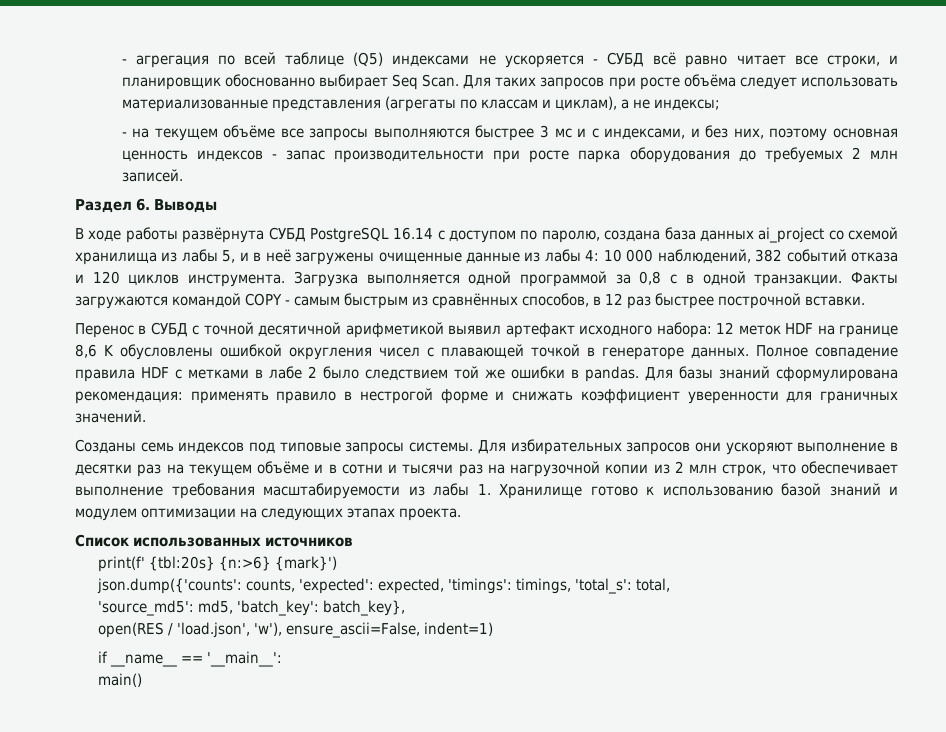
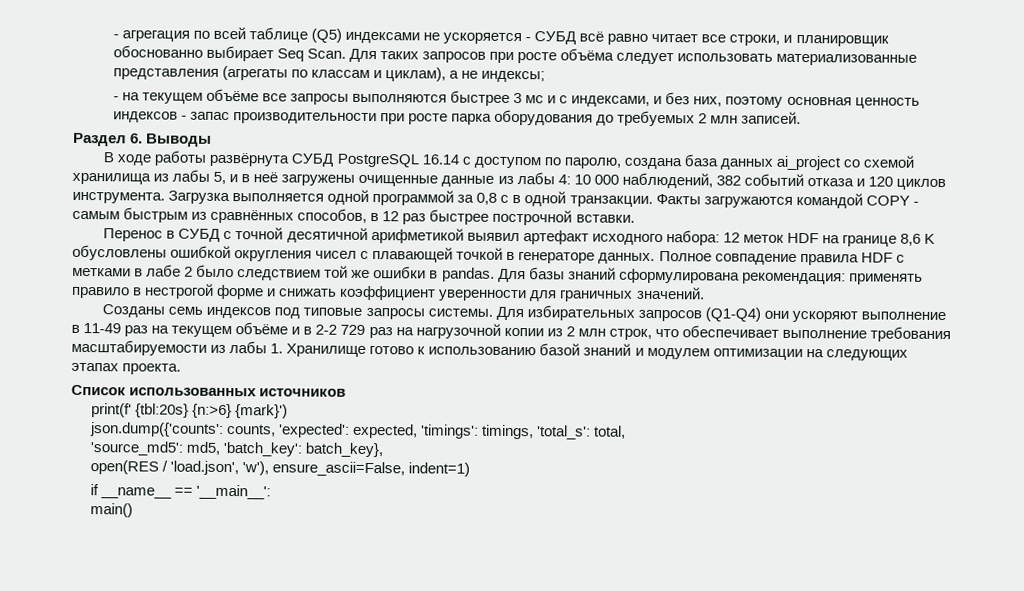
- Для избирательных запросов они ускоряют выполнение в десятки раз на текущем объёме и в сотни и тысячи раз на нагрузочной копии из 2 млн строк, что обеспечивает выполнение требования масштабируемости из лабы 1. Хранилище готово к использованию базой знаний и модулем оптимизации на следующих этапах проекта.
+ Для избирательных запросов (Q1-Q4) они ускоряют выполнение в 11-49 раз на текущем объёме и в 2-2 729 раз на нагрузочной копии из 2 млн строк, что обеспечивает выполнение требования масштабируемости из лабы 1. Хранилище готово к использованию базой знаний и модулем оптимизации на следующих этапах проекта.

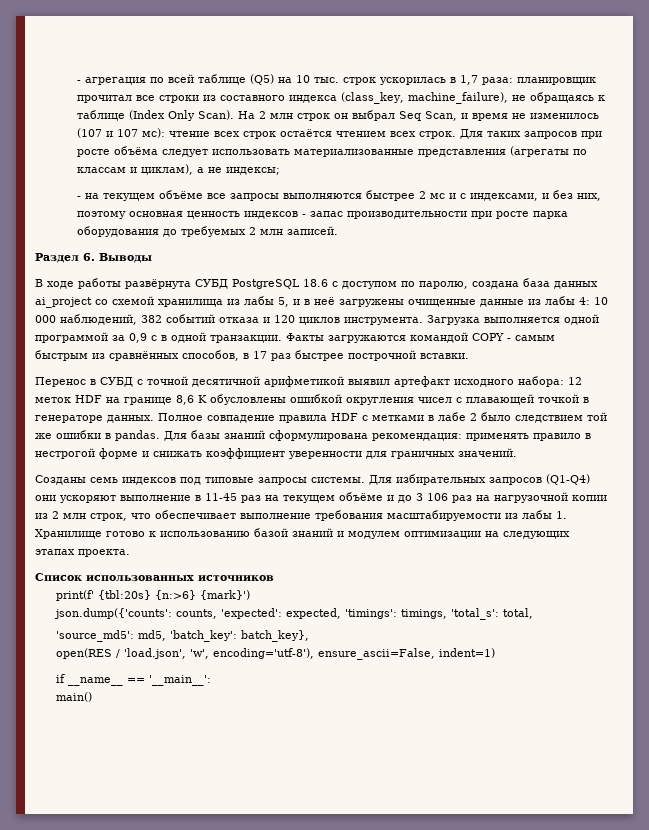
- - агрегация по всей таблице (Q5) индексами не ускоряется - СУБД всё равно читает все строки, и планировщик обоснованно выбирает Seq Scan.
+ - агрегация по всей таблице (Q5) на 10 тыс. строк ускорилась в 1,7 раза: планировщик прочитал все строки из составного индекса (class_key, machine_failure), не обращаясь к таблице (Index Only Scan). На 2 млн строк он выбрал Seq Scan, и время не изменилось (107 и 107 мс): чтение всех строк остаётся чтением всех строк.
- - на текущем объёме все запросы выполняются быстрее 3 мс и с индексами, и без них, поэтому основная ценность индексов - запас производительности при росте парка оборудования до требуемых 2 млн записей.
+ - на текущем объёме все запросы выполняются быстрее 2 мс и с индексами, и без них, поэтому основная ценность индексов - запас производительности при росте парка оборудования до требуемых 2 млн записей.
- В ходе работы развёрнута СУБД PostgreSQL 16.14 с доступом по паролю, создана база данных ai_project со схемой хранилища из лабы 5, и в неё загружены очищенные данные из лабы 4: 10 000 наблюдений, 382 событий отказа и 120 циклов инструмента.
+ В ходе работы развёрнута СУБД PostgreSQL 18.6 с доступом по паролю, создана база данных ai_project со схемой хранилища из лабы 5, и в неё загружены очищенные данные из лабы 4: 10 000 наблюдений, 382 событий отказа и 120 циклов инструмента.
- Загрузка выполняется одной программой за 0,8 с в одной транзакции.
+ Загрузка выполняется одной программой за 0,9 с в одной транзакции.
- Факты загружаются командой COPY - самым быстрым из сравнённых способов, в 12 раз быстрее построчной вставки.
+ Факты загружаются командой COPY - самым быстрым из сравнённых способов, в 17 раз быстрее построчной вставки.
- Для избирательных запросов (Q1-Q4) они ускоряют выполнение в 11-49 раз на текущем объёме и в 2-2 729 раз на нагрузочной копии из 2 млн строк, что обеспечивает выполнение требования масштабируемости из лабы 1. Хранилище готово к использованию базой знаний и модулем оптимизации на следующих этапах проекта.
+ Для избирательных запросов (Q1-Q4) они ускоряют выполнение в 11-45 раз на текущем объёме и до 3 106 раз на нагрузочной копии из 2 млн строк, что обеспечивает выполнение требования масштабируемости из лабы 1. Хранилище готово к использованию базой знаний и модулем оптимизации на следующих этапах проекта.
- open(RES / 'load.json', 'w'), ensure_ascii=False, indent=1)
+ open(RES / 'load.json', 'w', encoding='utf-8'), ensure_ascii=False, indent=1)

